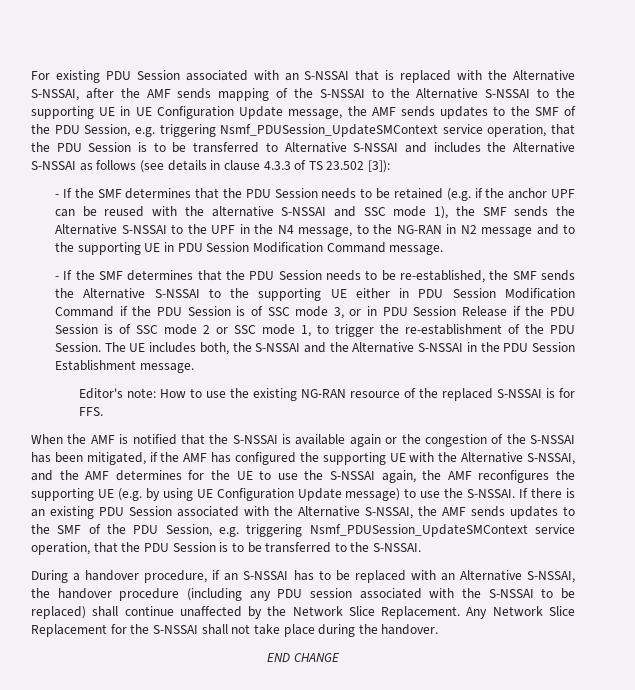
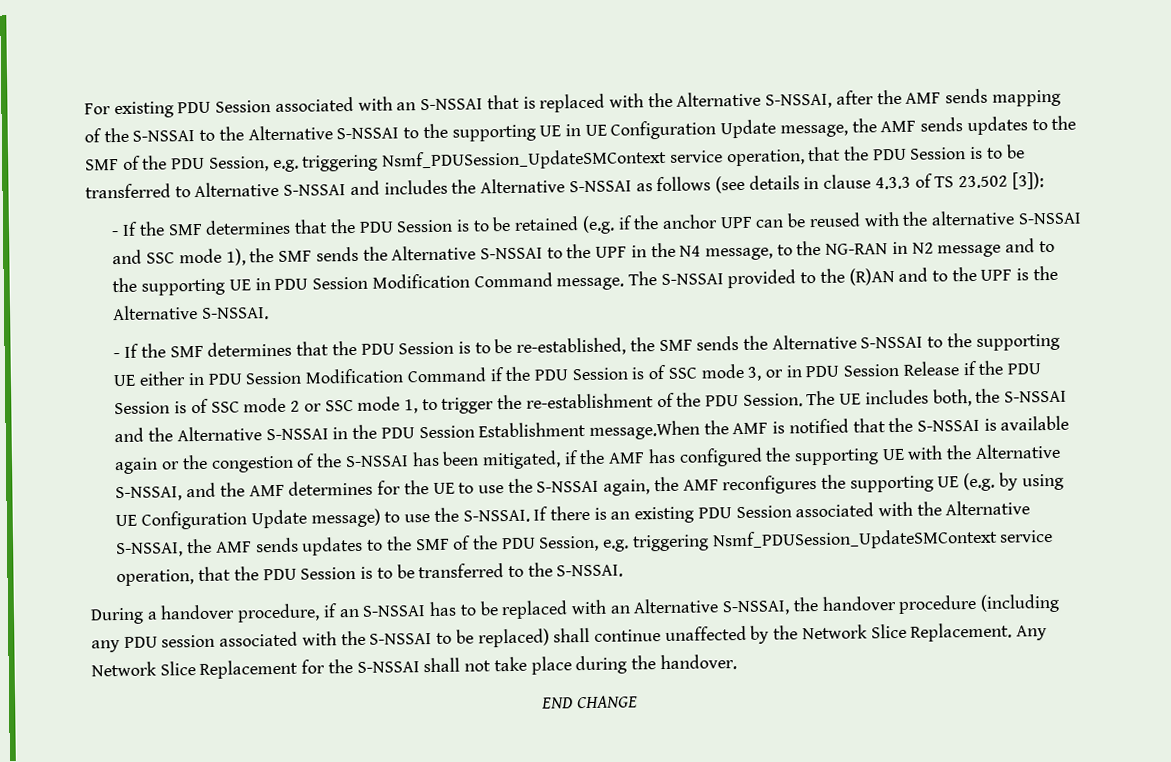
- - If the SMF determines that the PDU Session needs to be retained (e.g. if the anchor UPF can be reused with the alternative S-NSSAI and SSC mode 1), the SMF sends the Alternative S-NSSAI to the UPF in the N4 message, to the NG-RAN in N2 message and to the supporting UE in PDU Session Modification Command message.
- - If the SMF determines that the PDU Session needs to be re-established, the SMF sends the Alternative S-NSSAI to the supporting UE either in PDU Session Modification Command if the PDU Session is of SSC mode 3, or in PDU Session Release if the PDU Session is of SSC mode 2 or SSC mode 1, to trigger the re-establishment of the PDU Session.
+ - If the SMF determines that the PDU Session is to be retained (e.g. if the anchor UPF can be reused with the alternative S-NSSAI and SSC mode 1), the SMF sends the Alternative S-NSSAI to the UPF in the N4 message, to the NG-RAN in N2 message and to the supporting UE in PDU Session Modification Command message. The S-NSSAI provided to the (R)AN and to the UPF is the Alternative S-NSSAI.
+ - If the SMF determines that the PDU Session is to be re-established, the SMF sends the Alternative S-NSSAI to the supporting UE either in PDU Session Modification Command if the PDU Session is of SSC mode 3, or in PDU Session Release if the PDU Session is of SSC mode 2 or SSC mode 1, to trigger the re-establishment of the PDU Session.
- The UE includes both, the S-NSSAI and the Alternative S-NSSAI in the PDU Session Establishment message.
- Editor's note: How to use the existing NG-RAN resource of the replaced S-NSSAI is for FFS.
- When the AMF is notified that the S-NSSAI is available again or the congestion of the S-NSSAI has been mitigated, if the AMF has configured the supporting UE with the Alternative S-NSSAI, and the AMF determines for the UE to use the S-NSSAI again, the AMF reconfigures the supporting UE (e.g. by using UE Configuration Update message) to use the S-NSSAI.
+ The UE includes both, the S-NSSAI and the Alternative S-NSSAI in the PDU Session Establishment message.When the AMF is notified that the S-NSSAI is available again or the congestion of the S-NSSAI has been mitigated, if the AMF has configured the supporting UE with the Alternative S-NSSAI, and the AMF determines for the UE to use the S-NSSAI again, the AMF reconfigures the supporting UE (e.g. by using UE Configuration Update message) to use the S-NSSAI.

